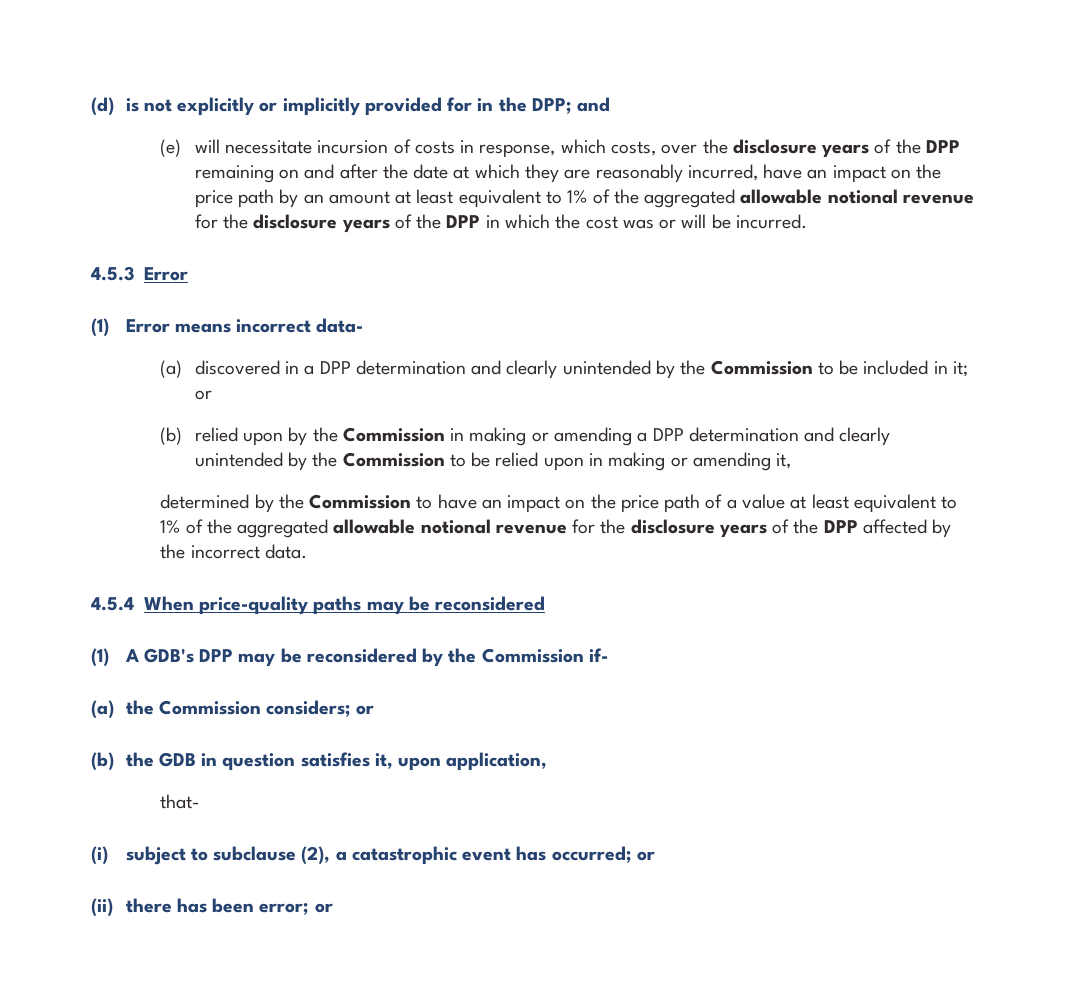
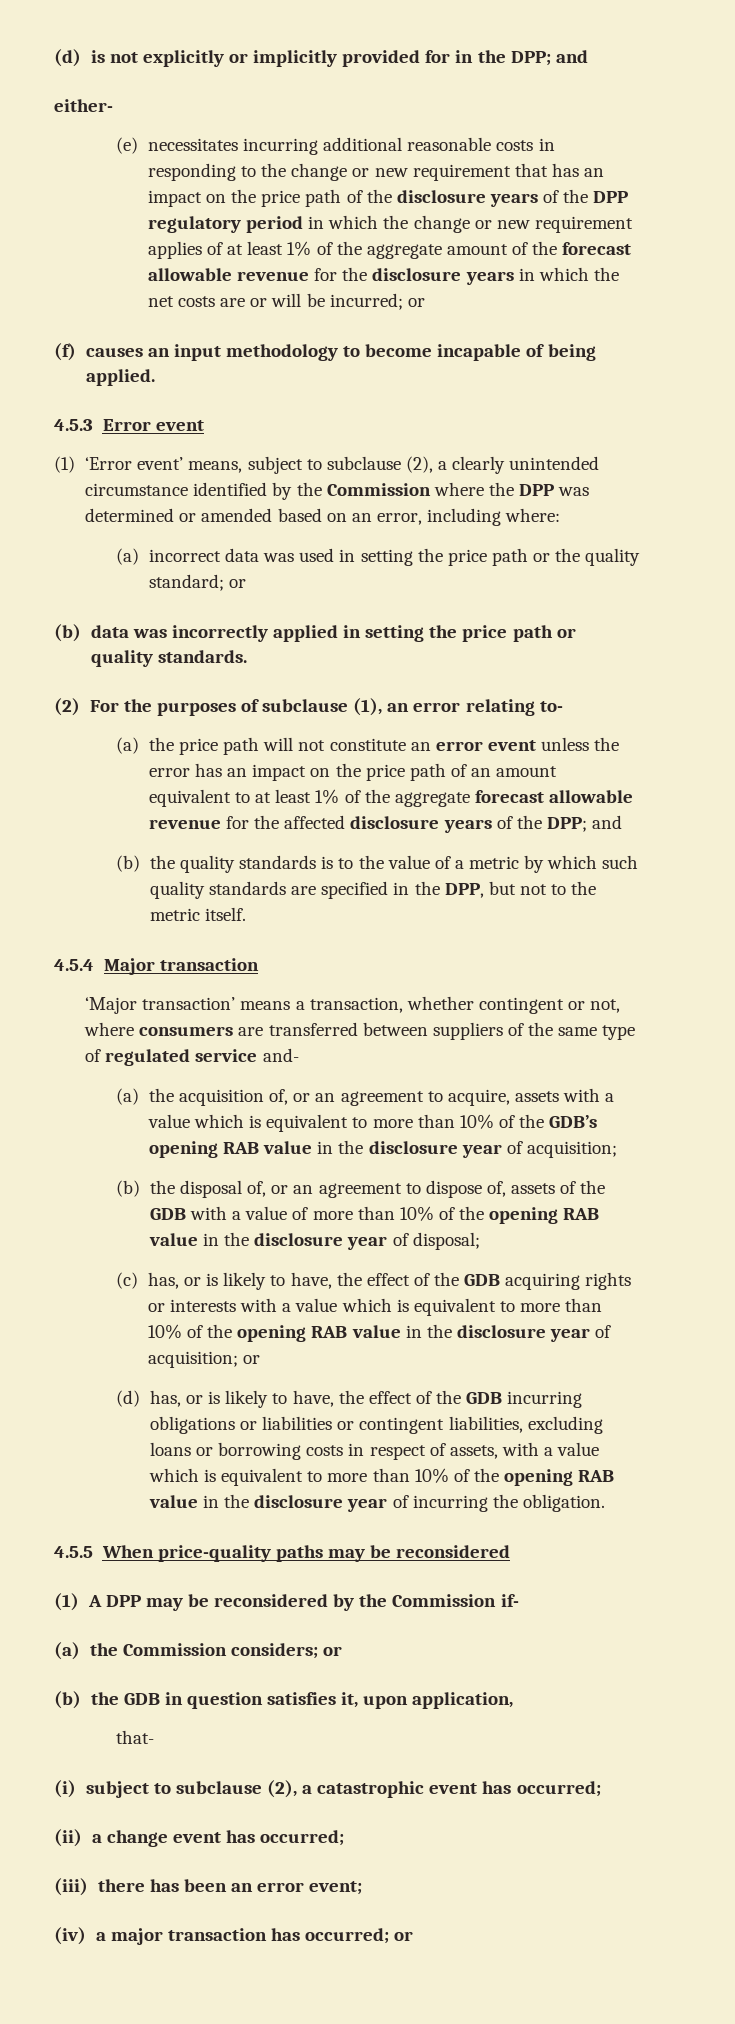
+ either-
- (e) will necessitate incursion of costs in response, which costs, over the disclosure years of the DPP remaining on and after the date at which they are reasonably incurred, have an impact on the price path by an amount at least equivalent to 1% of the aggregated allowable notional revenue for the disclosure years of the DPP in which the cost was or will be incurred.
- 4.5.3 Error
- (1) Error means incorrect data-
- (a) discovered in a DPP determination and clearly unintended by the Commission to be included in it; or
- (b) relied upon by the Commission in making or amending a DPP determination and clearly unintended by the Commission to be relied upon in making or amending it,
- determined by the Commission to have an impact on the price path of a value at least equivalent to 1% of the aggregated allowable notional revenue for the disclosure years of the DPP affected by the incorrect data.
- 4.5.4 When price-quality paths may be reconsidered
+ (e) necessitates incurring additional reasonable costs in responding to the change or new requirement that has an impact on the price path of the disclosure years of the DPP regulatory period in which the change or new requirement applies of at least 1% of the aggregate amount of the forecast allowable revenue for the disclosure years in which the net costs are or will be incurred; or
+ (f) causes an input methodology to become incapable of being applied.
+ 4.5.3 Error event
+ (1) ‘Error event’ means, subject to subclause (2), a clearly unintended circumstance identified by the Commission where the DPP was determined or amended based on an error, including where:
+ (a) incorrect data was used in setting the price path or the quality standard; or
+ (b) data was incorrectly applied in setting the price path or quality standards.
+ (2) For the purposes of subclause (1), an error relating to-
+ (a) the price path will not constitute an error event unless the error has an impact on the price path of an amount equivalent to at least 1% of the aggregate forecast allowable revenue for the affected disclosure years of the DPP; and
+ (b) the quality standards is to the value of a metric by which such quality standards are specified in the DPP, but not to the metric itself.
+ 4.5.4 Major transaction
+ ‘Major transaction’ means a transaction, whether contingent or not, where consumers are transferred between suppliers of the same type of regulated service and-
+ (a) the acquisition of, or an agreement to acquire, assets with a value which is equivalent to more than 10% of the GDB’s opening RAB value in the disclosure year of acquisition;
+ (b) the disposal of, or an agreement to dispose of, assets of the GDB with a value of more than 10% of the opening RAB value in the disclosure year of disposal;
+ (c) has, or is likely to have, the effect of the GDB acquiring rights or interests with a value which is equivalent to more than 10% of the opening RAB value in the disclosure year of acquisition; or
+ (d) has, or is likely to have, the effect of the GDB incurring obligations or liabilities or contingent liabilities, excluding loans or borrowing costs in respect of assets, with a value which is equivalent to more than 10% of the opening RAB value in the disclosure year of incurring the obligation.
+ 4.5.5 When price-quality paths may be reconsidered
- (1) A GDB's DPP may be reconsidered by the Commission if-
+ (1) A DPP may be reconsidered by the Commission if-
- (i) subject to subclause (2), a catastrophic event has occurred; or
- (ii) there has been error; or
+ (i) subject to subclause (2), a catastrophic event has occurred;
+ (ii) a change event has occurred;
+ (iii) there has been an error event;
+ (iv) a major transaction has occurred; or

